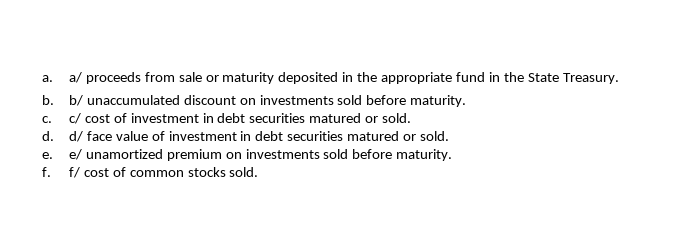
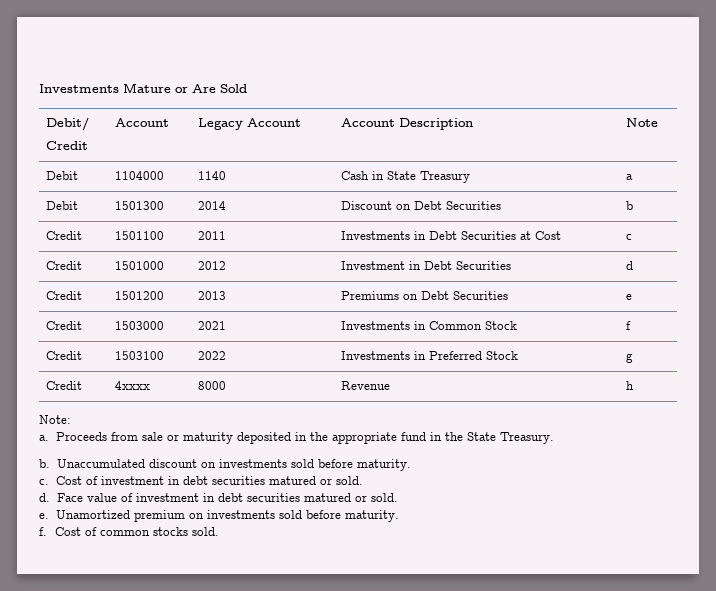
- a. a/ proceeds from sale or maturity deposited in the appropriate fund in the State Treasury.
+ Investments Mature or Are Sold
+ Debit/
+ Credit | Account | Legacy Account | Account Description | Note
+ Debit | 1104000 | 1140 | Cash in State Treasury | a
+ Debit | 1501300 | 2014 | Discount on Debt Securities | b
+ Credit | 1501100 | 2011 | Investments in Debt Securities at Cost | c
+ Credit | 1501000 | 2012 | Investment in Debt Securities | d
+ Credit | 1501200 | 2013 | Premiums on Debt Securities | e
+ Credit | 1503000 | 2021 | Investments in Common Stock | f
+ Credit | 1503100 | 2022 | Investments in Preferred Stock | g
+ Credit | 4xxxx | 8000 | Revenue | h
+ Note:
+ a. Proceeds from sale or maturity deposited in the appropriate fund in the State Treasury.
- b. b/ unaccumulated discount on investments sold before maturity.
+ b. Unaccumulated discount on investments sold before maturity.
- c. c/ cost of investment in debt securities matured or sold.
+ c. Cost of investment in debt securities matured or sold.
- d. d/ face value of investment in debt securities matured or sold.
+ d. Face value of investment in debt securities matured or sold.
- e. e/ unamortized premium on investments sold before maturity.
+ e. Unamortized premium on investments sold before maturity.
- f. f/ cost of common stocks sold.
+ f. Cost of common stocks sold.

